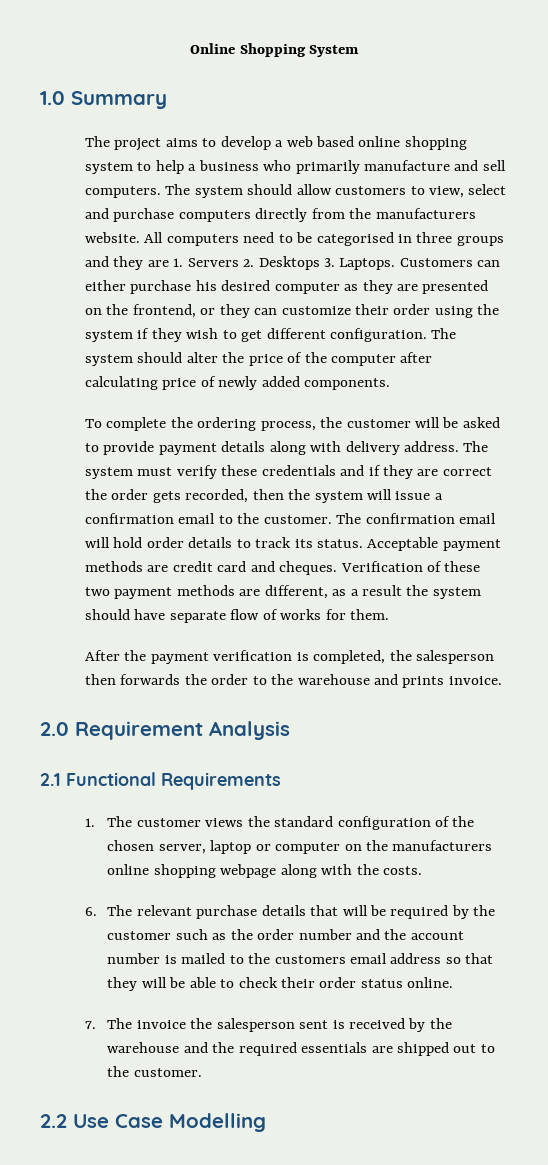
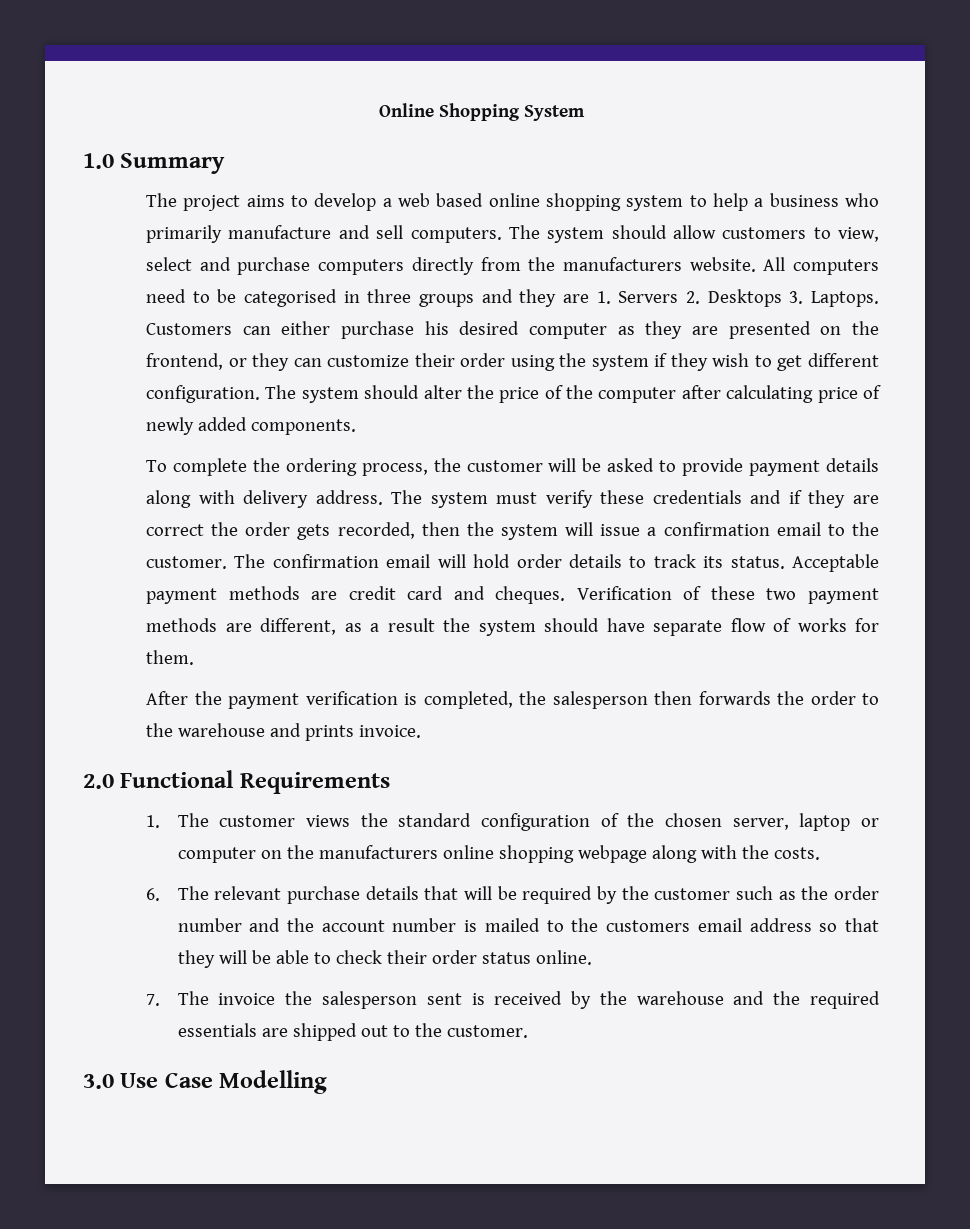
- 2.0 Requirement Analysis
- 2.1 Functional Requirements
+ 2.0 Functional Requirements
- 2.2 Use Case Modelling
+ 3.0 Use Case Modelling

